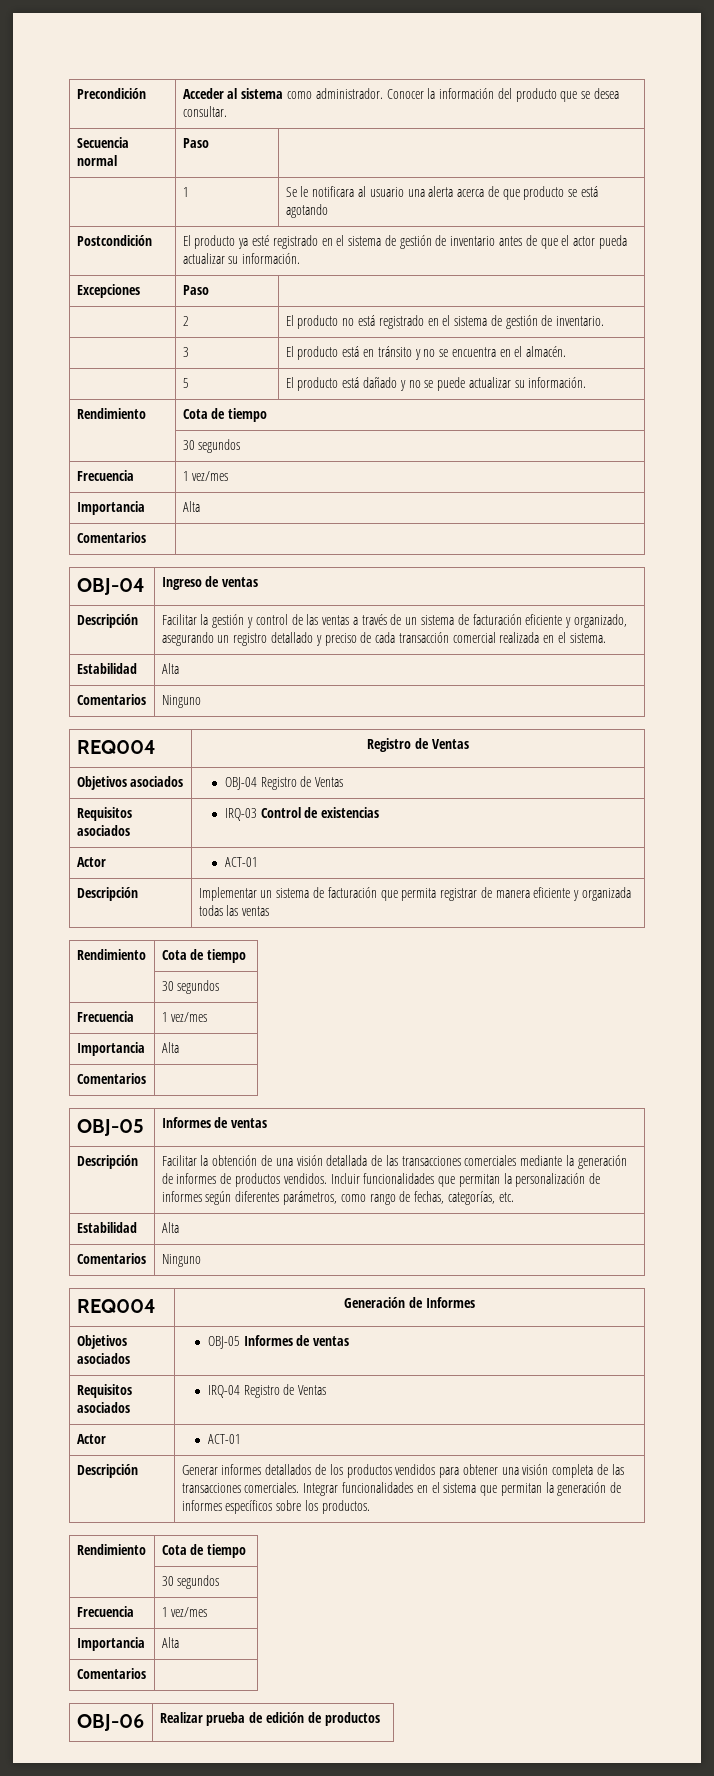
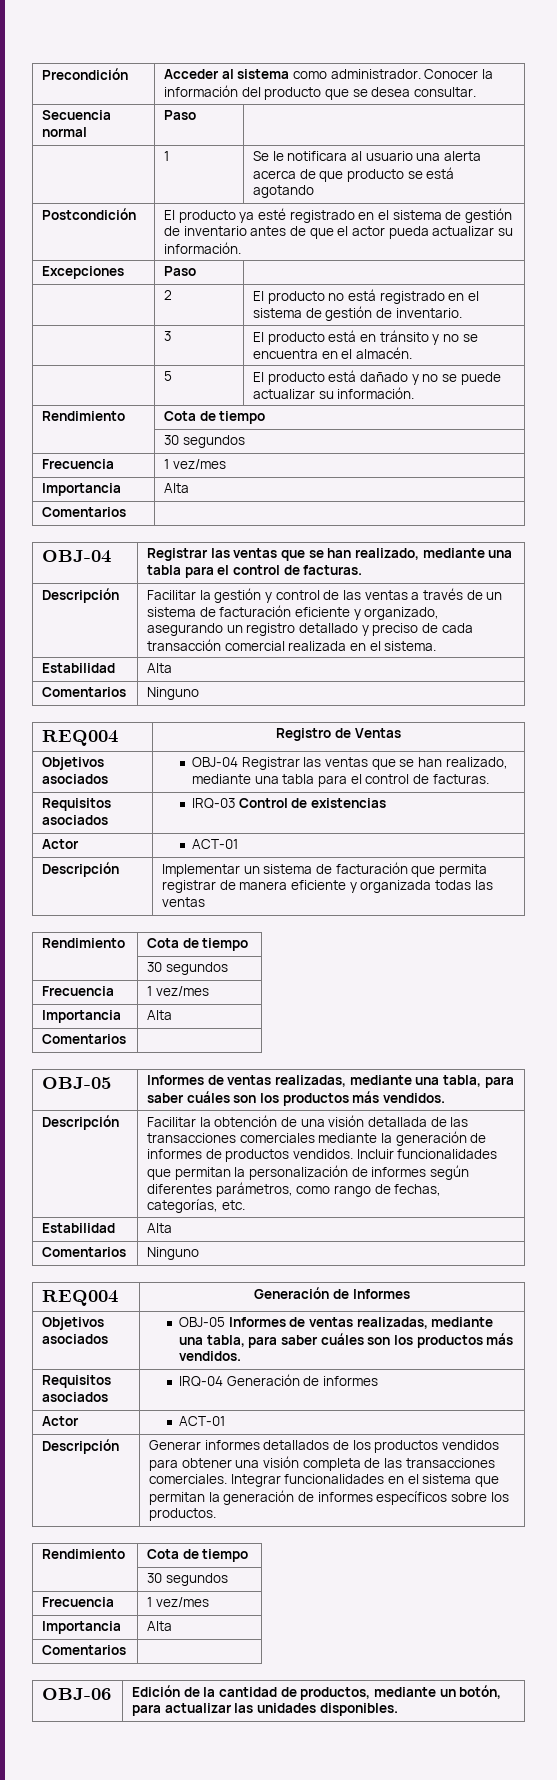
- OBJ-04 | Ingreso de ventas
+ OBJ-04 | Registrar las ventas que se han realizado, mediante una tabla para el control de facturas.
- Objetivos asociados | OBJ-04 Registro de Ventas
+ Objetivos asociados | OBJ-04 Registrar las ventas que se han realizado, mediante una tabla para el control de facturas.
- OBJ-05 | Informes de ventas
+ OBJ-05 | Informes de ventas realizadas, mediante una tabla, para saber cuáles son los productos más vendidos.
- Objetivos asociados | OBJ-05 Informes de ventas
+ Objetivos asociados | OBJ-05 Informes de ventas realizadas, mediante una tabla, para saber cuáles son los productos más vendidos.
- Requisitos asociados | IRQ-04 Registro de Ventas
+ Requisitos asociados | IRQ-04 Generación de informes
- OBJ-06 | Realizar prueba de edición de productos
+ OBJ-06 | Edición de la cantidad de productos, mediante un botón, para actualizar las unidades disponibles.

